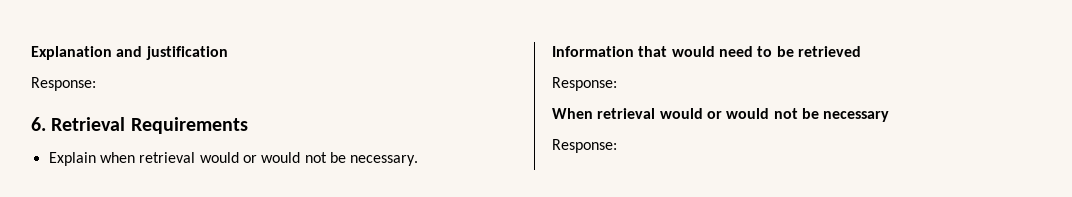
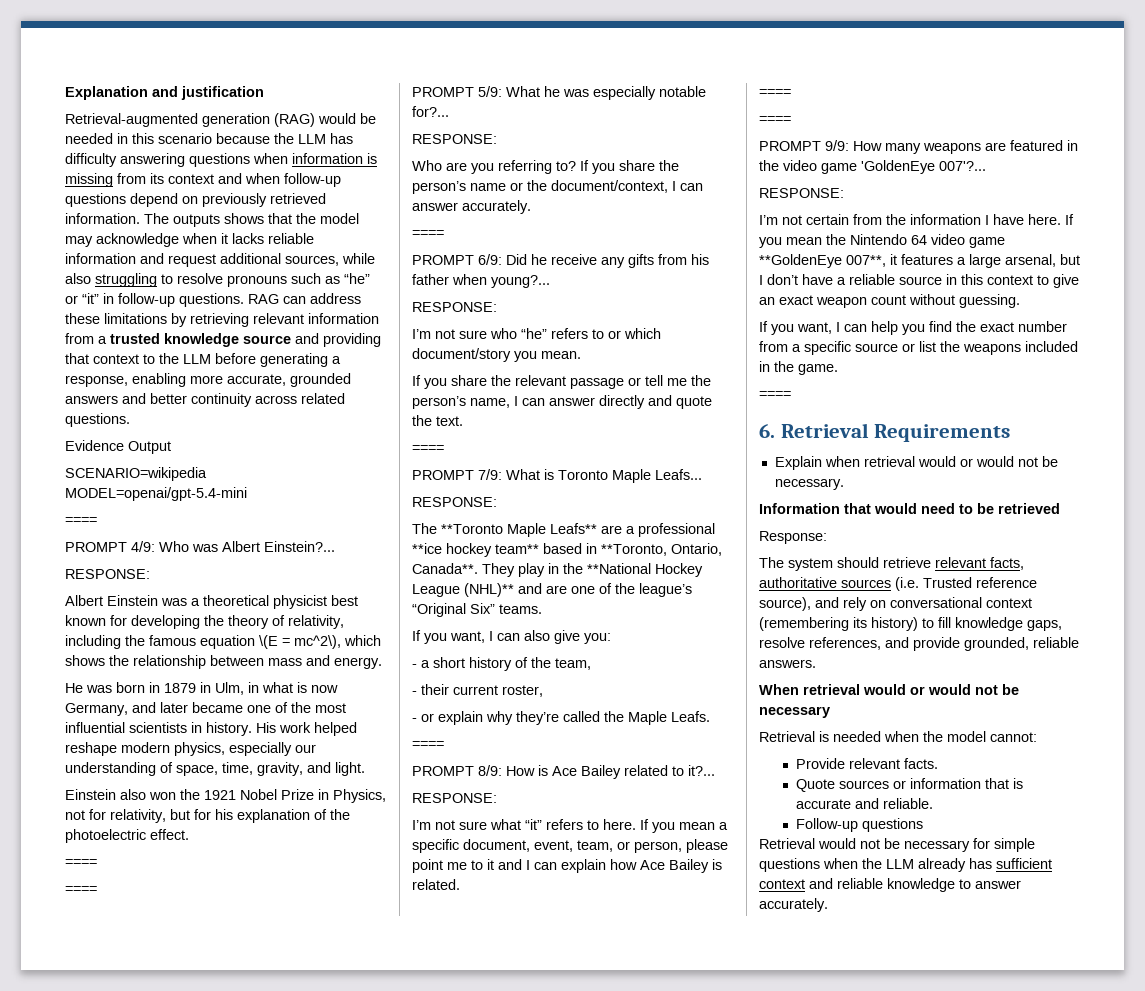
  Explanation and justification
- Response:
+ Retrieval-augmented generation (RAG) would be needed in this scenario because the LLM has difficulty answering questions when information is missing from its context and when follow-up questions depend on previously retrieved information. The outputs shows that the model may acknowledge when it lacks reliable information and request additional sources, while also struggling to resolve pronouns such as “he” or “it” in follow-up questions. RAG can address these limitations by retrieving relevant information from a trusted knowledge source and providing that context to the LLM before generating a response, enabling more accurate, grounded answers and better continuity across related questions.
+ Evidence Output
+ SCENARIO=wikipedia MODEL=openai/gpt-5.4-mini
+ ====
+ PROMPT 4/9: Who was Albert Einstein?...
+ RESPONSE:
+ Albert Einstein was a theoretical physicist best known for developing the theory of relativity, including the famous equation \(E = mc^2\), which shows the relationship between mass and energy.
+ He was born in 1879 in Ulm, in what is now Germany, and later became one of the most influential scientists in history. His work helped reshape modern physics, especially our understanding of space, time, gravity, and light.
+ Einstein also won the 1921 Nobel Prize in Physics, not for relativity, but for his explanation of the photoelectric effect.
+ ====
+ ====
+ PROMPT 5/9: What he was especially notable for?...
+ RESPONSE:
+ Who are you referring to? If you share the person’s name or the document/context, I can answer accurately.
+ ====
+ PROMPT 6/9: Did he receive any gifts from his father when young?...
+ RESPONSE:
+ I’m not sure who “he” refers to or which document/story you mean.
+ If you share the relevant passage or tell me the person’s name, I can answer directly and quote the text.
+ ====
+ PROMPT 7/9: What is Toronto Maple Leafs...
+ RESPONSE:
+ The **Toronto Maple Leafs** are a professional **ice hockey team** based in **Toronto, Ontario, Canada**. They play in the **National Hockey League (NHL)** and are one of the league’s “Original Six” teams.
+ If you want, I can also give you:
+ - a short history of the team,
+ - their current roster,
+ - or explain why they’re called the Maple Leafs.
+ ====
+ PROMPT 8/9: How is Ace Bailey related to it?...
+ RESPONSE:
+ I’m not sure what “it” refers to here. If you mean a specific document, event, team, or person, please point me to it and I can explain how Ace Bailey is related.
+ ====
+ ====
+ PROMPT 9/9: How many weapons are featured in the video game 'GoldenEye 007'?...
+ RESPONSE:
+ I’m not certain from the information I have here. If you mean the Nintendo 64 video game **GoldenEye 007**, it features a large arsenal, but I don’t have a reliable source in this context to give an exact weapon count without guessing.
+ If you want, I can help you find the exact number from a specific source or list the weapons included in the game.
+ ====
+ The system should retrieve relevant facts, authoritative sources (i.e. Trusted reference source), and rely on conversational context (remembering its history) to fill knowledge gaps, resolve references, and provide grounded, reliable answers.
  When retrieval would or would not be necessary
- Response:
+ Retrieval is needed when the model cannot:
+ Provide relevant facts.
+ Quote sources or information that is accurate and reliable.
+ Follow-up questions
+ Retrieval would not be necessary for simple questions when the LLM already has sufficient context and reliable knowledge to answer accurately.

